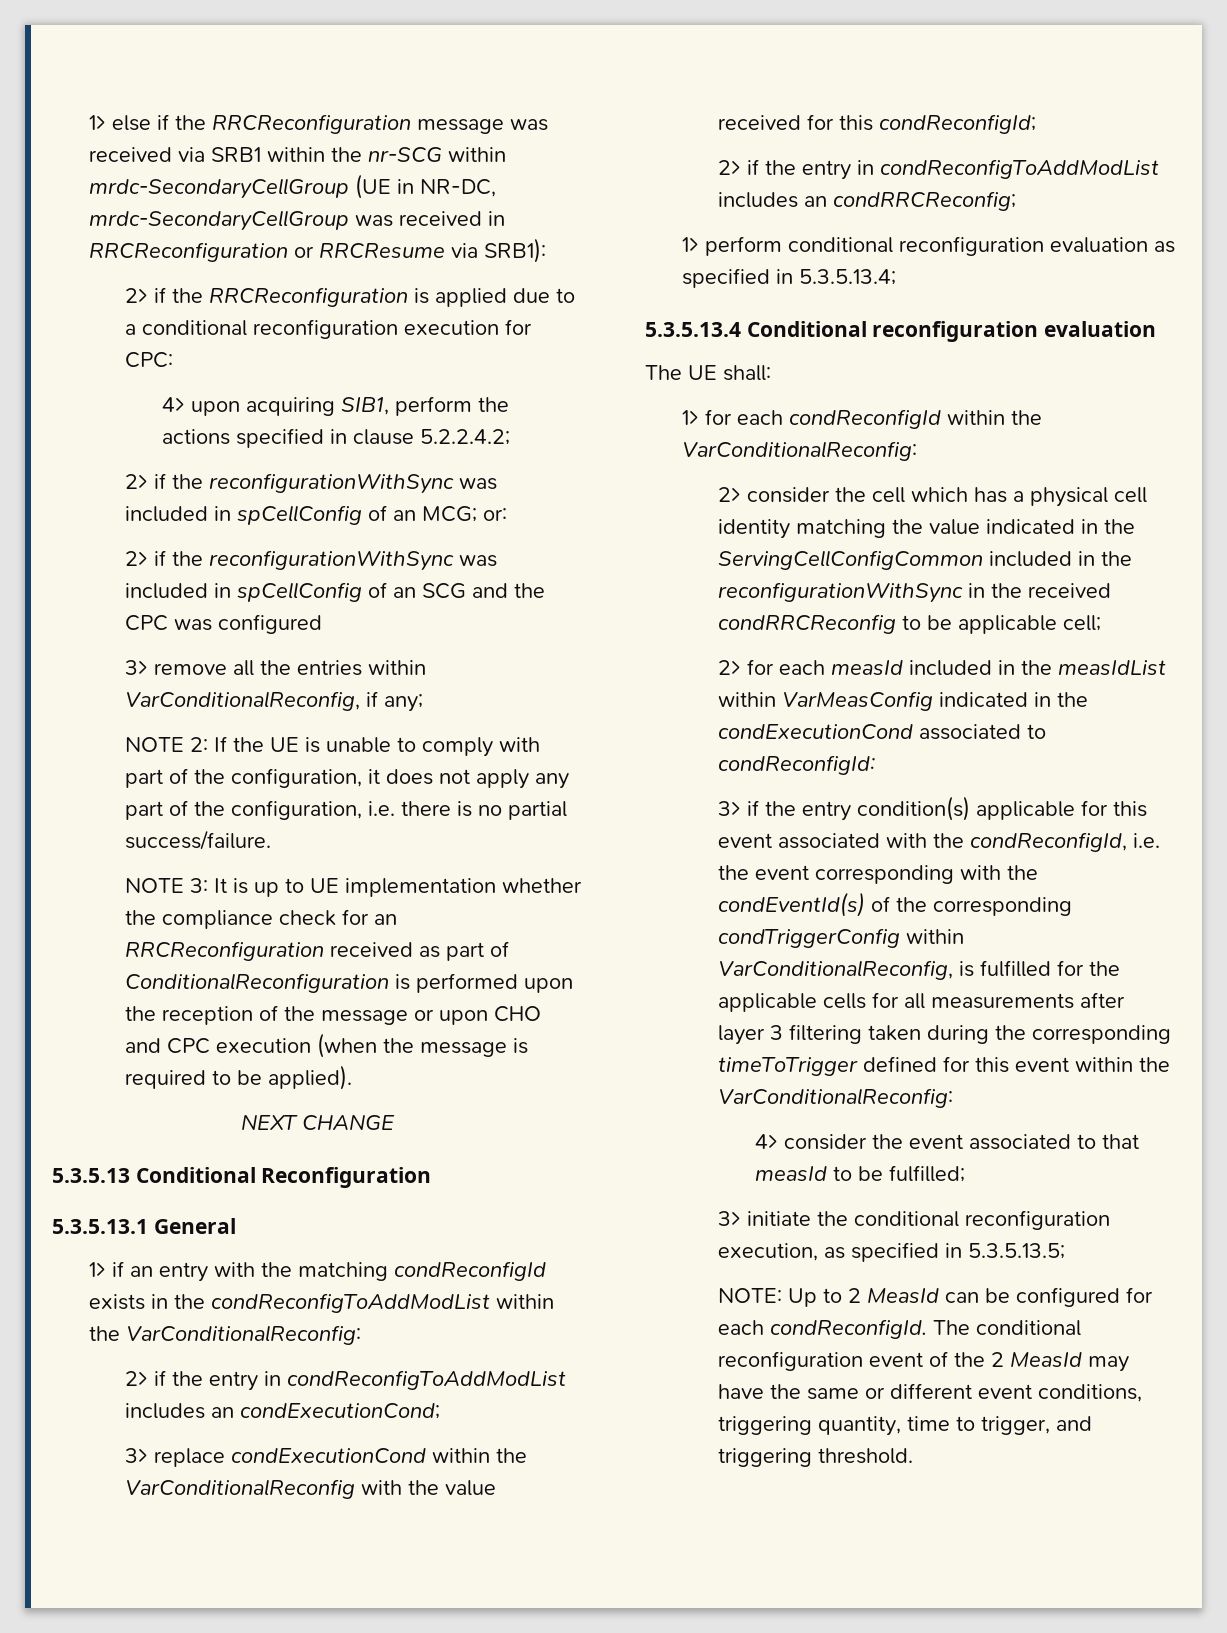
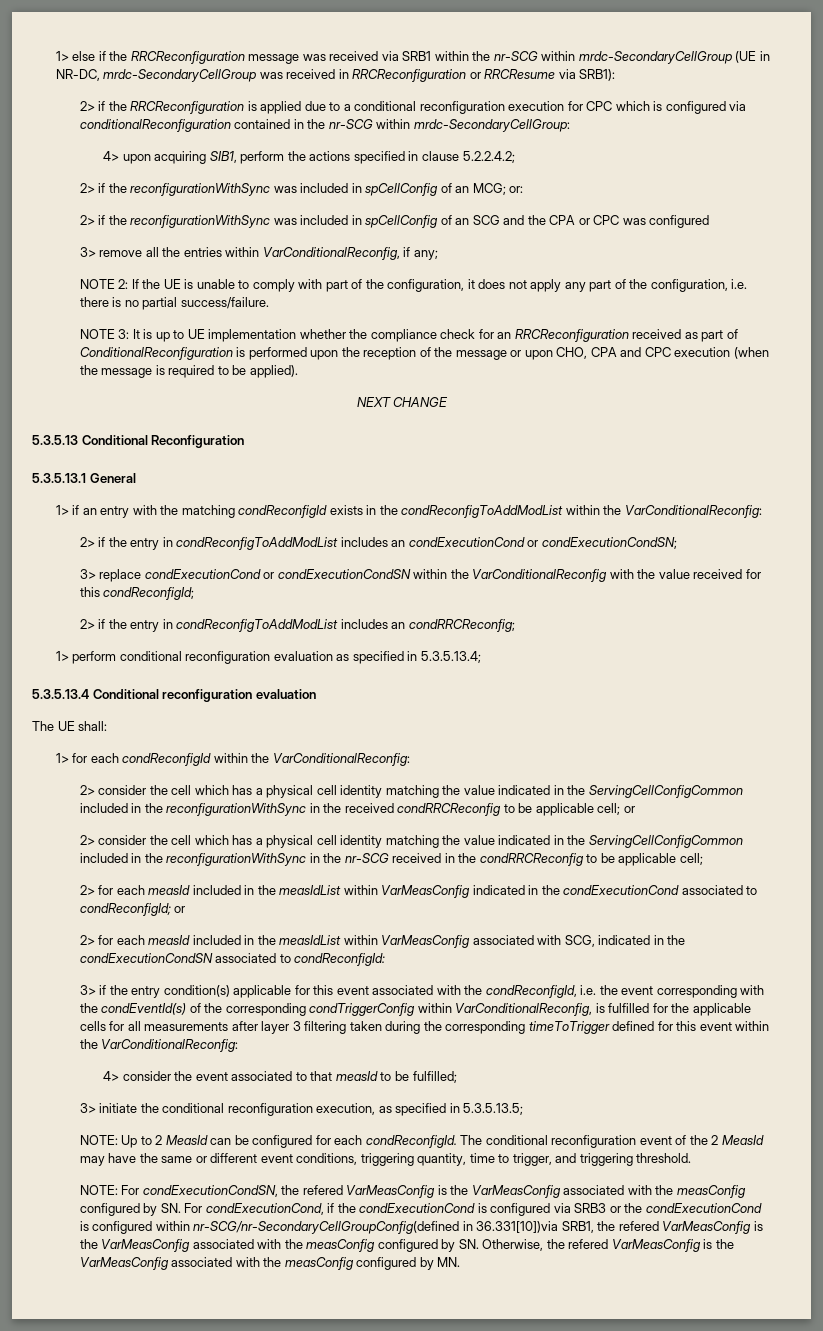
- 2> if the RRCReconfiguration is applied due to a conditional reconfiguration execution for CPC:
+ 2> if the RRCReconfiguration is applied due to a conditional reconfiguration execution for CPC which is configured via conditionalReconfiguration contained in the nr-SCG within mrdc-SecondaryCellGroup:
- 2> if the reconfigurationWithSync was included in spCellConfig of an SCG and the CPC was configured
+ 2> if the reconfigurationWithSync was included in spCellConfig of an SCG and the CPA or CPC was configured
- NOTE 3: It is up to UE implementation whether the compliance check for an RRCReconfiguration received as part of ConditionalReconfiguration is performed upon the reception of the message or upon CHO and CPC execution (when the message is required to be applied).
+ NOTE 3: It is up to UE implementation whether the compliance check for an RRCReconfiguration received as part of ConditionalReconfiguration is performed upon the reception of the message or upon CHO, CPA and CPC execution (when the message is required to be applied).
- 2> if the entry in condReconfigToAddModList includes an condExecutionCond;
+ 2> if the entry in condReconfigToAddModList includes an condExecutionCond or condExecutionCondSN;
- 3> replace condExecutionCond within the VarConditionalReconfig with the value received for this condReconfigId;
+ 3> replace condExecutionCond or condExecutionCondSN within the VarConditionalReconfig with the value received for this condReconfigId;
- 2> consider the cell which has a physical cell identity matching the value indicated in the ServingCellConfigCommon included in the reconfigurationWithSync in the received condRRCReconfig to be applicable cell;
+ 2> consider the cell which has a physical cell identity matching the value indicated in the ServingCellConfigCommon included in the reconfigurationWithSync in the received condRRCReconfig to be applicable cell; or
+ 2> consider the cell which has a physical cell identity matching the value indicated in the ServingCellConfigCommon included in the reconfigurationWithSync in the nr-SCG received in the condRRCReconfig to be applicable cell;
- 2> for each measId included in the measIdList within VarMeasConfig indicated in the condExecutionCond associated to condReconfigId:
+ 2> for each measId included in the measIdList within VarMeasConfig indicated in the condExecutionCond associated to condReconfigId; or
+ 2> for each measId included in the measIdList within VarMeasConfig associated with SCG, indicated in the condExecutionCondSN associated to condReconfigId:
+ NOTE: For condExecutionCondSN, the refered VarMeasConfig is the VarMeasConfig associated with the measConfig configured by SN. For condExecutionCond, if the condExecutionCond is configured via SRB3 or the condExecutionCond is configured within nr-SCG/nr-SecondaryCellGroupConfig(defined in 36.331[10])via SRB1, the refered VarMeasConfig is the VarMeasConfig associated with the measConfig configured by SN. Otherwise, the refered VarMeasConfig is the VarMeasConfig associated with the measConfig configured by MN.

